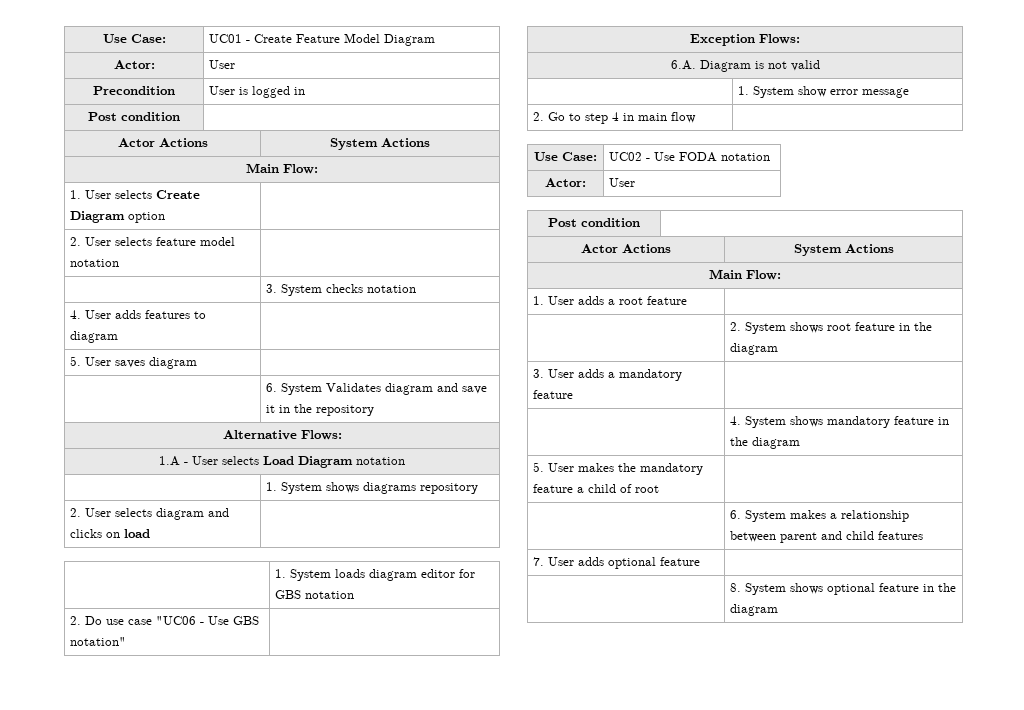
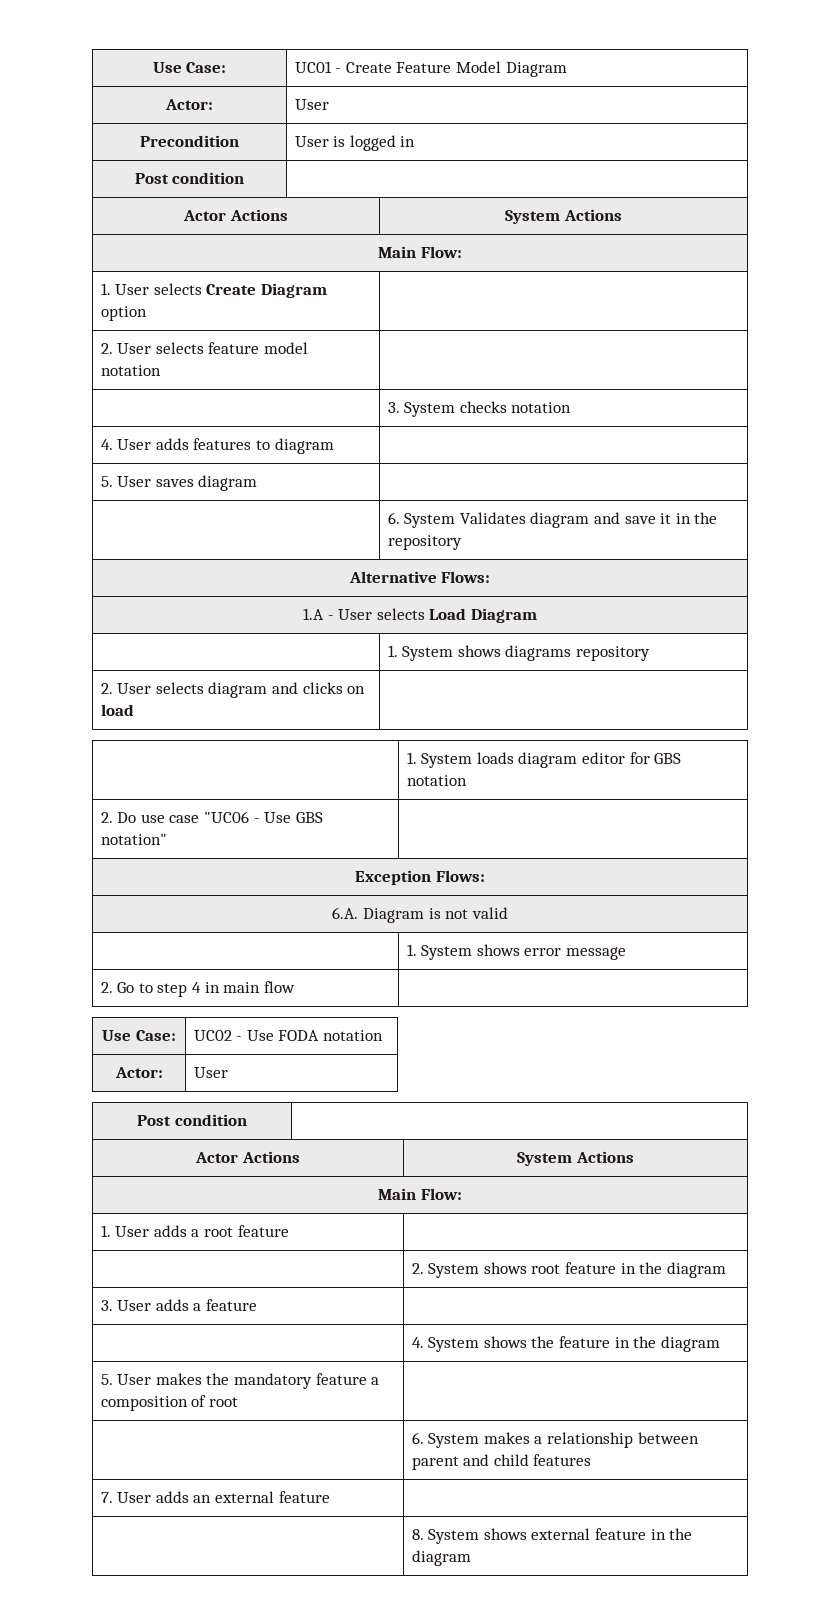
- 1.A - User selects Load Diagram notation
+ 1.A - User selects Load Diagram
- | 1. System show error message
+ | 1. System shows error message
- 3. User adds a mandatory feature |
+ 3. User adds a feature |
- | 4. System shows mandatory feature in the diagram
+ | 4. System shows the feature in the diagram
- 5. User makes the mandatory feature a child of root |
+ 5. User makes the mandatory feature a composition of root |
- 7. User adds optional feature |
+ 7. User adds an external feature |
- | 8. System shows optional feature in the diagram
+ | 8. System shows external feature in the diagram

